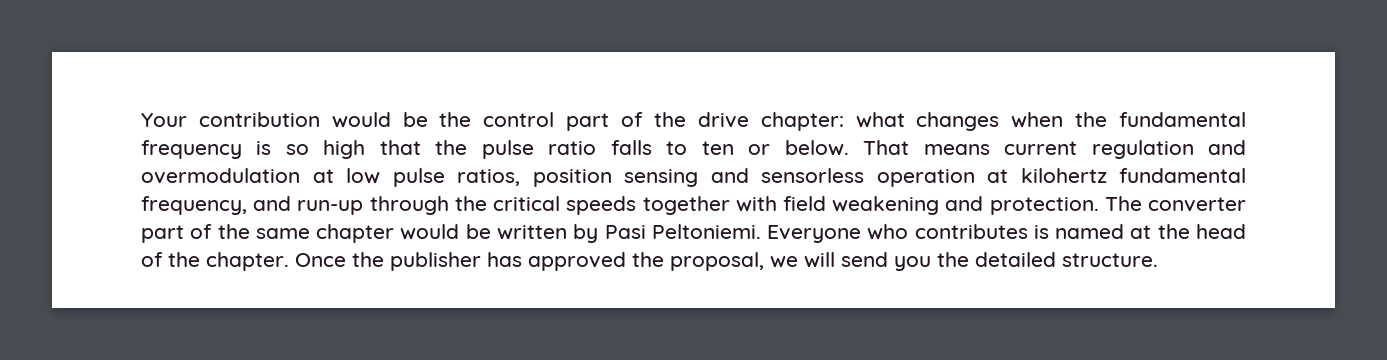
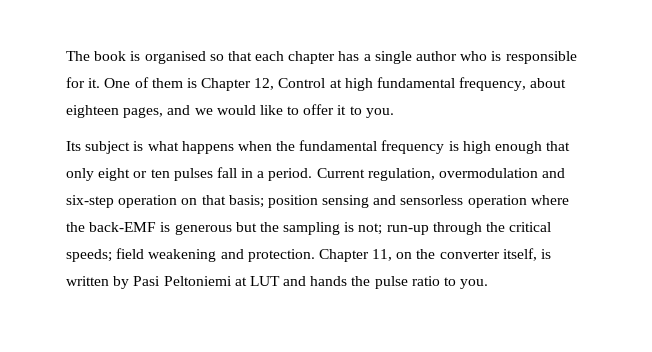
- Your contribution would be the control part of the drive chapter: what changes when the fundamental frequency is so high that the pulse ratio falls to ten or below. That means current regulation and overmodulation at low pulse ratios, position sensing and sensorless operation at kilohertz fundamental frequency, and run-up through the critical speeds together with field weakening and protection.
+ The book is organised so that each chapter has a single author who is responsible for it. One of them is Chapter 12, Control at high fundamental frequency, about eighteen pages, and we would like to offer it to you.
+ Its subject is what happens when the fundamental frequency is high enough that only eight or ten pulses fall in a period. Current regulation, overmodulation and six-step operation on that basis; position sensing and sensorless operation where the back-EMF is generous but the sampling is not; run-up through the critical speeds; field weakening and protection.
- The converter part of the same chapter would be written by Pasi Peltoniemi. Everyone who contributes is named at the head of the chapter. Once the publisher has approved the proposal, we will send you the detailed structure.
+ Chapter 11, on the converter itself, is written by Pasi Peltoniemi at LUT and hands the pulse ratio to you.

